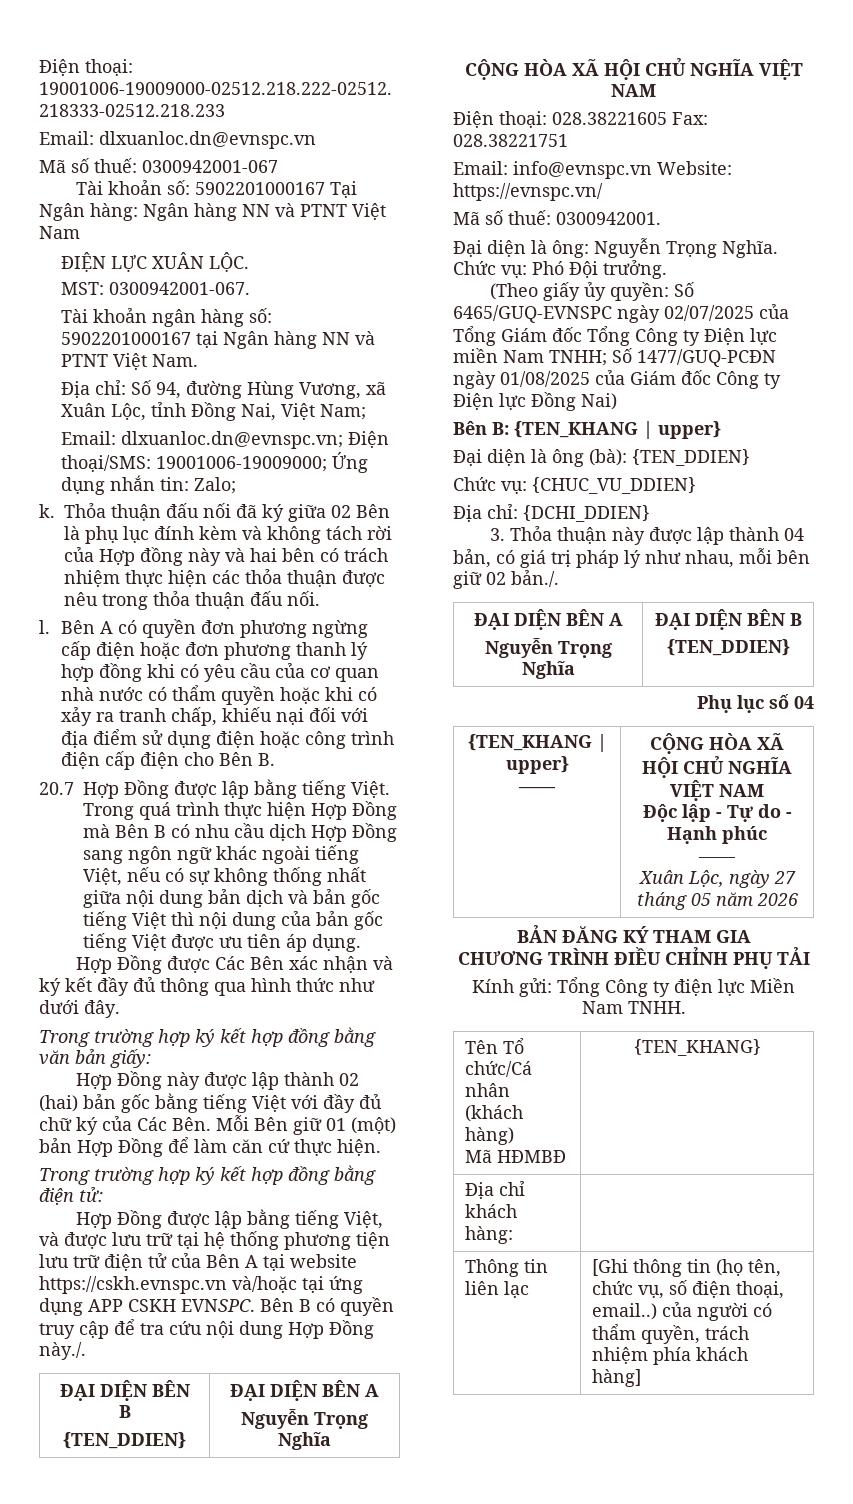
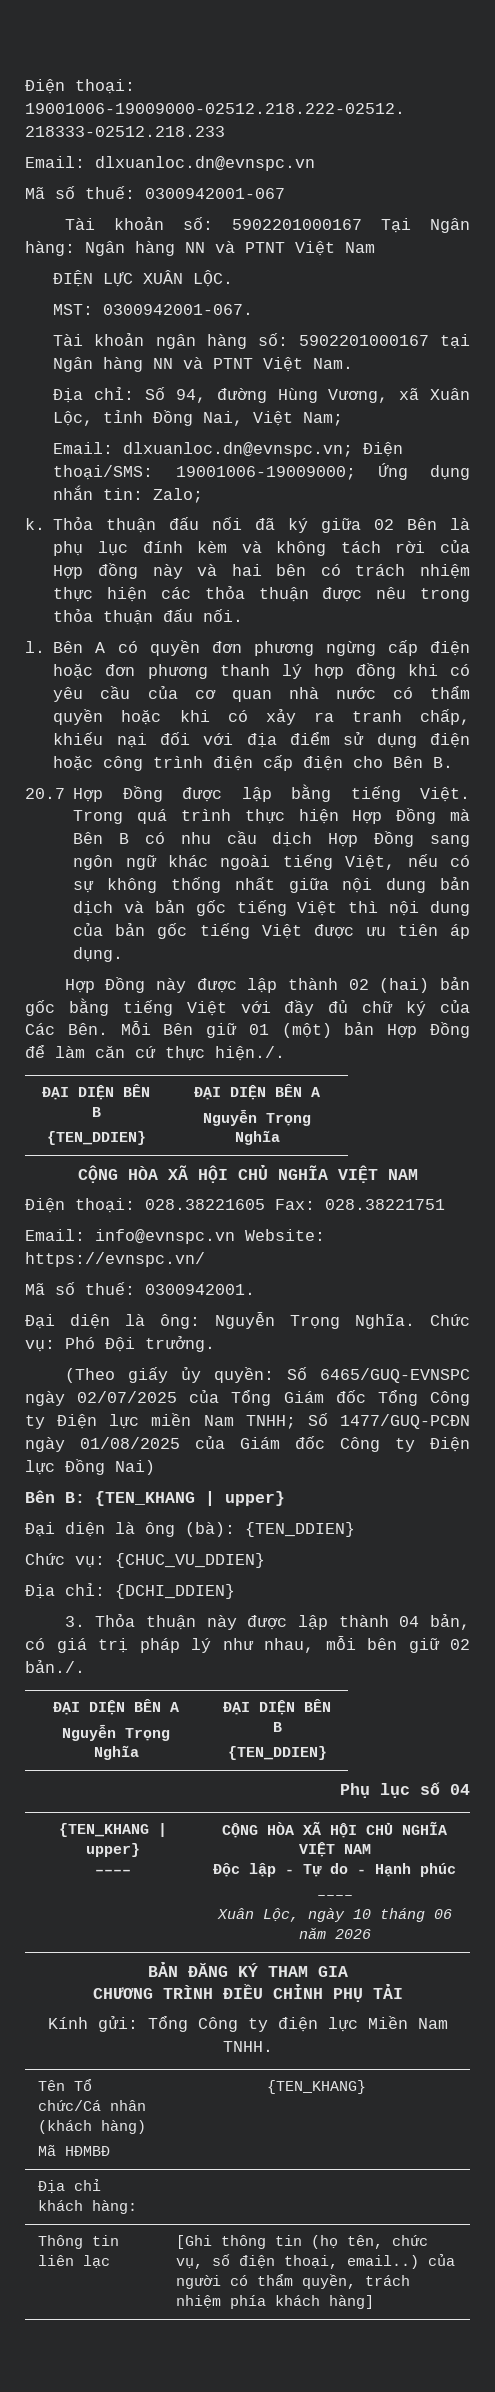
- Hợp Đồng được Các Bên xác nhận và ký kết đầy đủ thông qua hình thức như dưới đây.
- Trong trường hợp ký kết hợp đồng bằng văn bản giấy:
- Hợp Đồng này được lập thành 02 (hai) bản gốc bằng tiếng Việt với đầy đủ chữ ký của Các Bên. Mỗi Bên giữ 01 (một) bản Hợp Đồng để làm căn cứ thực hiện.
- Trong trường hợp ký kết hợp đồng bằng điện tử:
- Hợp Đồng được lập bằng tiếng Việt, và được lưu trữ tại hệ thống phương tiện lưu trữ điện tử của Bên A tại website https://cskh.evnspc.vn và/hoặc tại ứng dụng APP CSKH EVNSPC. Bên B có quyền truy cập để tra cứu nội dung Hợp Đồng này./.
+ Hợp Đồng này được lập thành 02 (hai) bản gốc bằng tiếng Việt với đầy đủ chữ ký của Các Bên. Mỗi Bên giữ 01 (một) bản Hợp Đồng để làm căn cứ thực hiện./.
  Phụ lục số 04
  {TEN_KHANG | upper}
  –––– | CỘNG HÒA XÃ HỘI CHỦ NGHĨA VIỆT NAM
  Độc lập - Tự do - Hạnh phúc
  ––––
- Xuân Lộc, ngày 27 tháng 05 năm 2026
+ Xuân Lộc, ngày 10 tháng 06 năm 2026

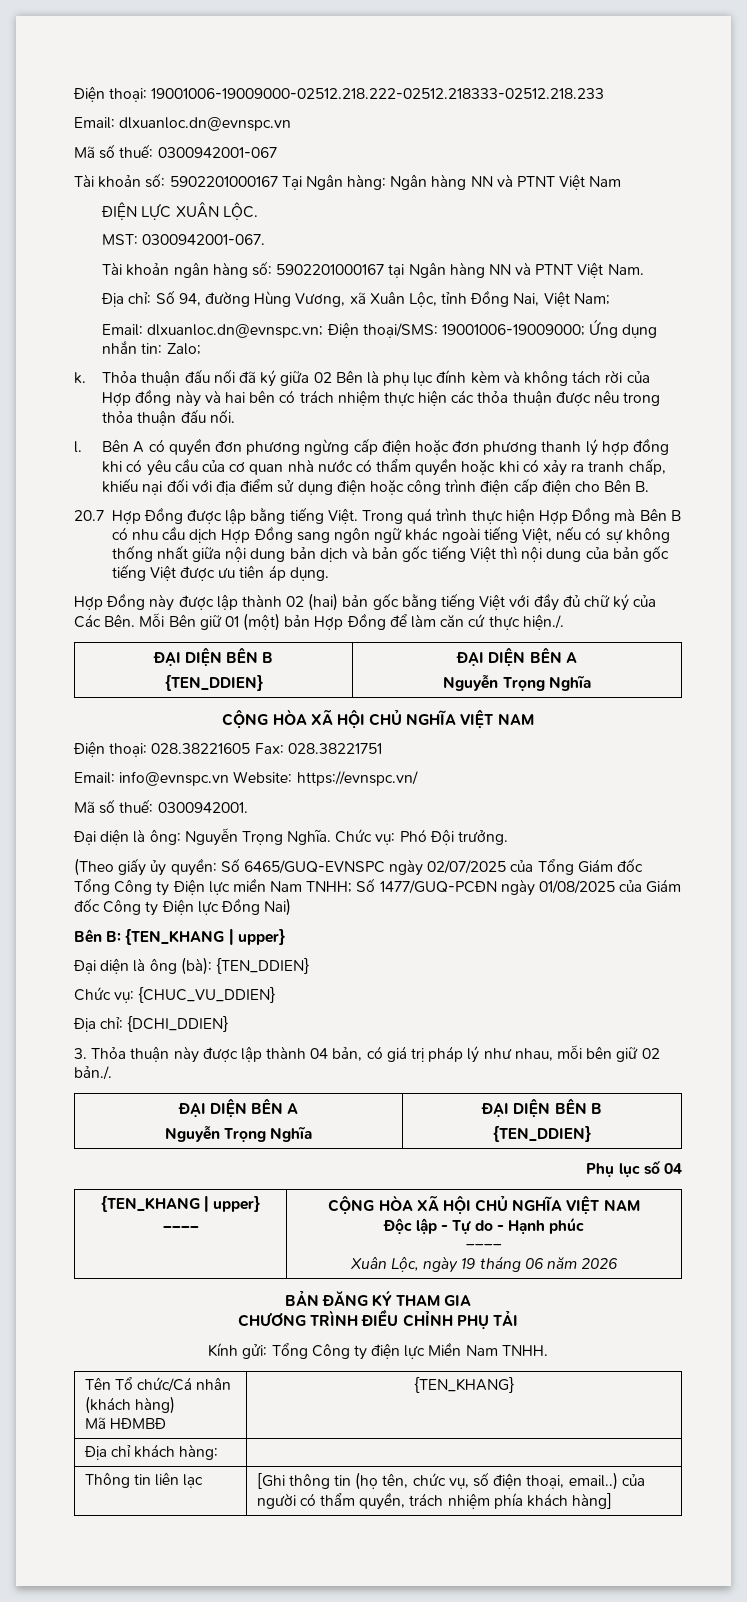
  Phụ lục số 04
  {TEN_KHANG | upper}
  –––– | CỘNG HÒA XÃ HỘI CHỦ NGHĨA VIỆT NAM
  Độc lập - Tự do - Hạnh phúc
  ––––
- Xuân Lộc, ngày 10 tháng 06 năm 2026
+ Xuân Lộc, ngày 19 tháng 06 năm 2026

